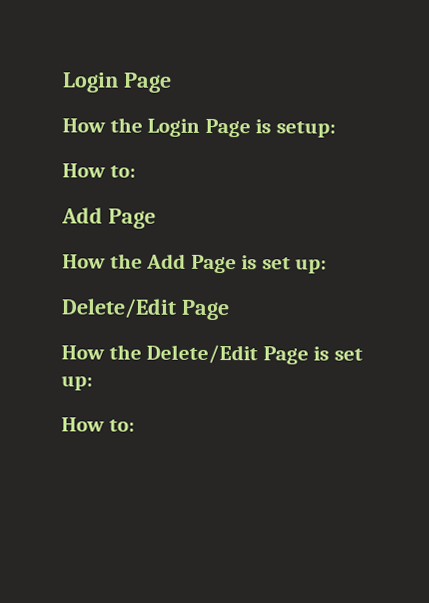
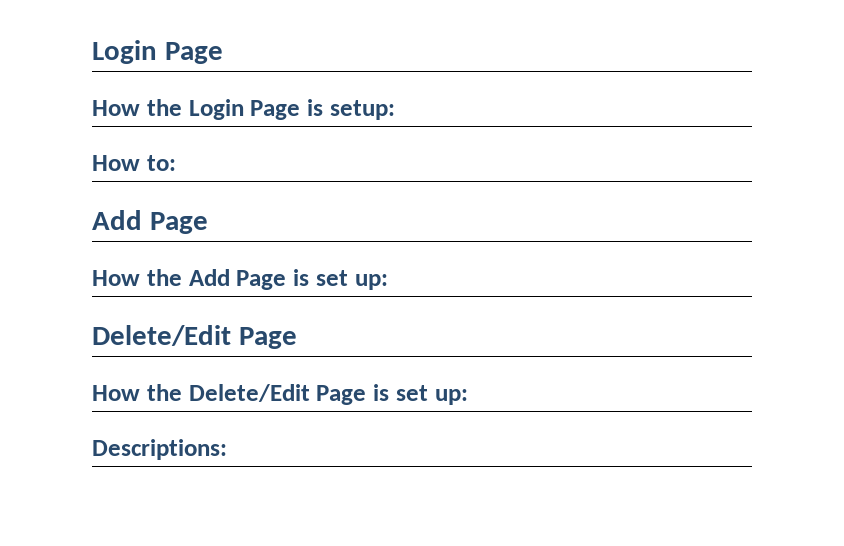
  How the Delete/Edit Page is set up:
- How to:
+ Descriptions:

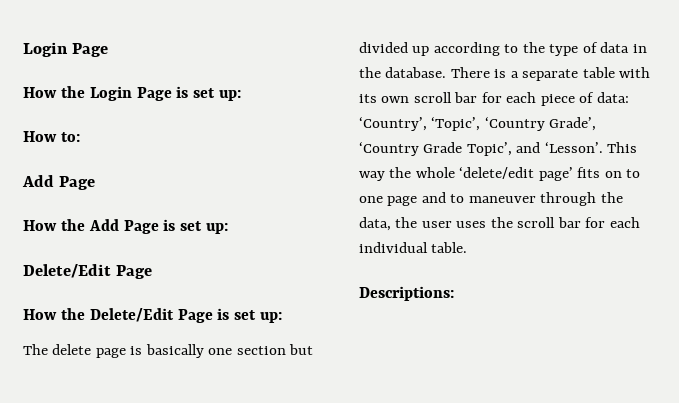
- How the Login Page is setup:
+ How the Login Page is set up:
+ The delete page is basically one section but divided up according to the type of data in the database. There is a separate table with its own scroll bar for each piece of data: ‘Country’, ‘Topic’, ‘Country Grade’, ‘Country Grade Topic’, and ‘Lesson’. This way the whole ‘delete/edit page’ fits on to one page and to maneuver through the data, the user uses the scroll bar for each individual table.

